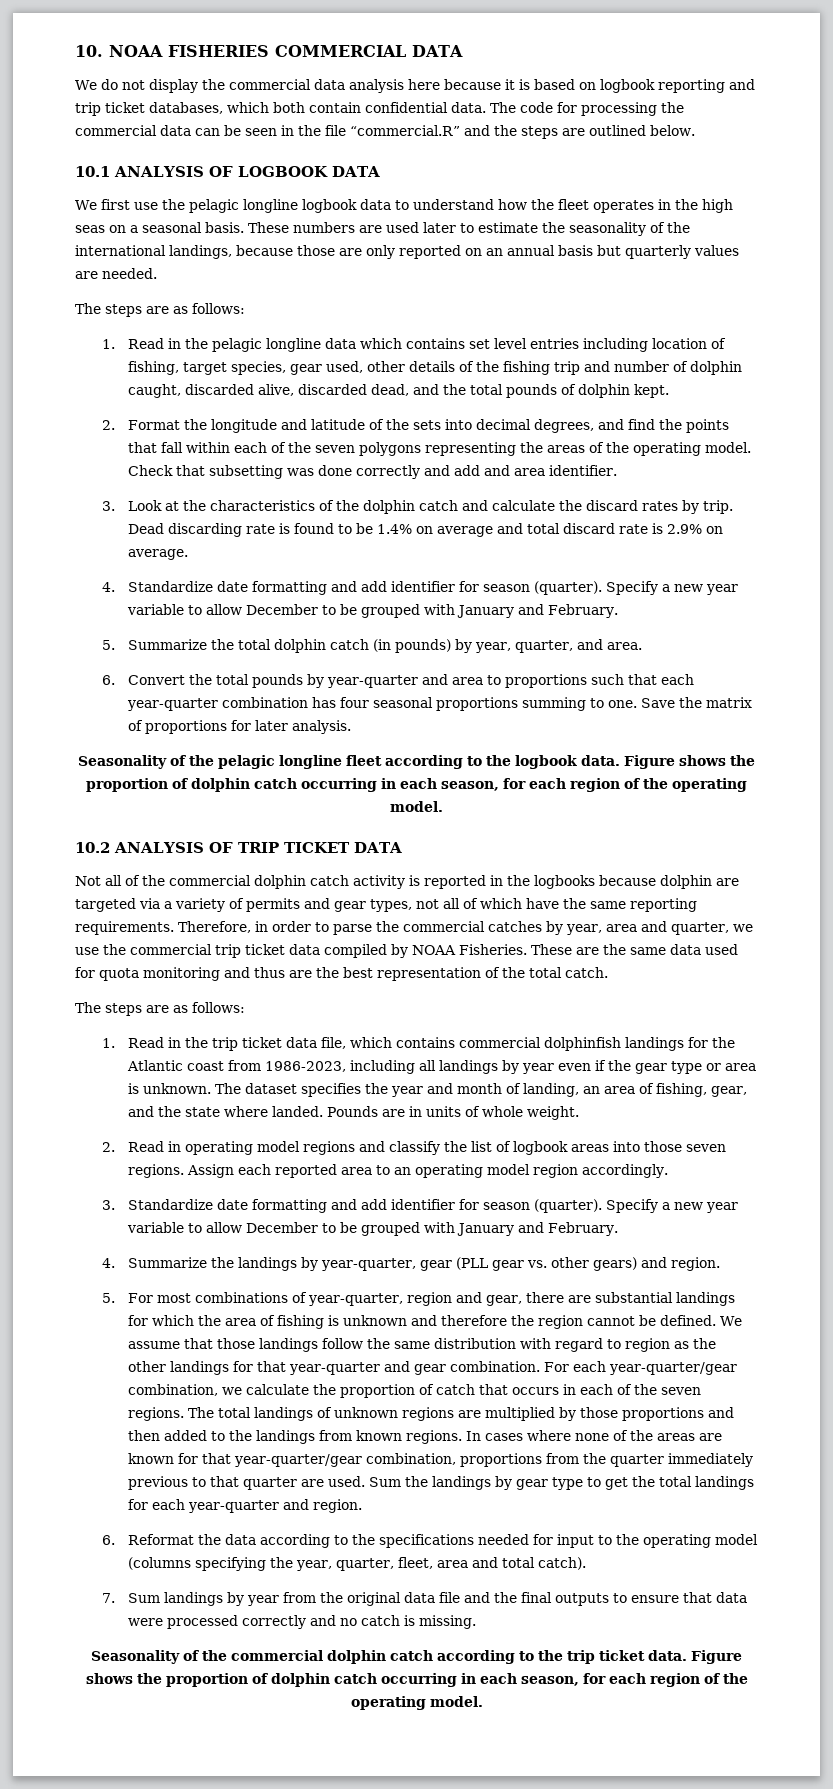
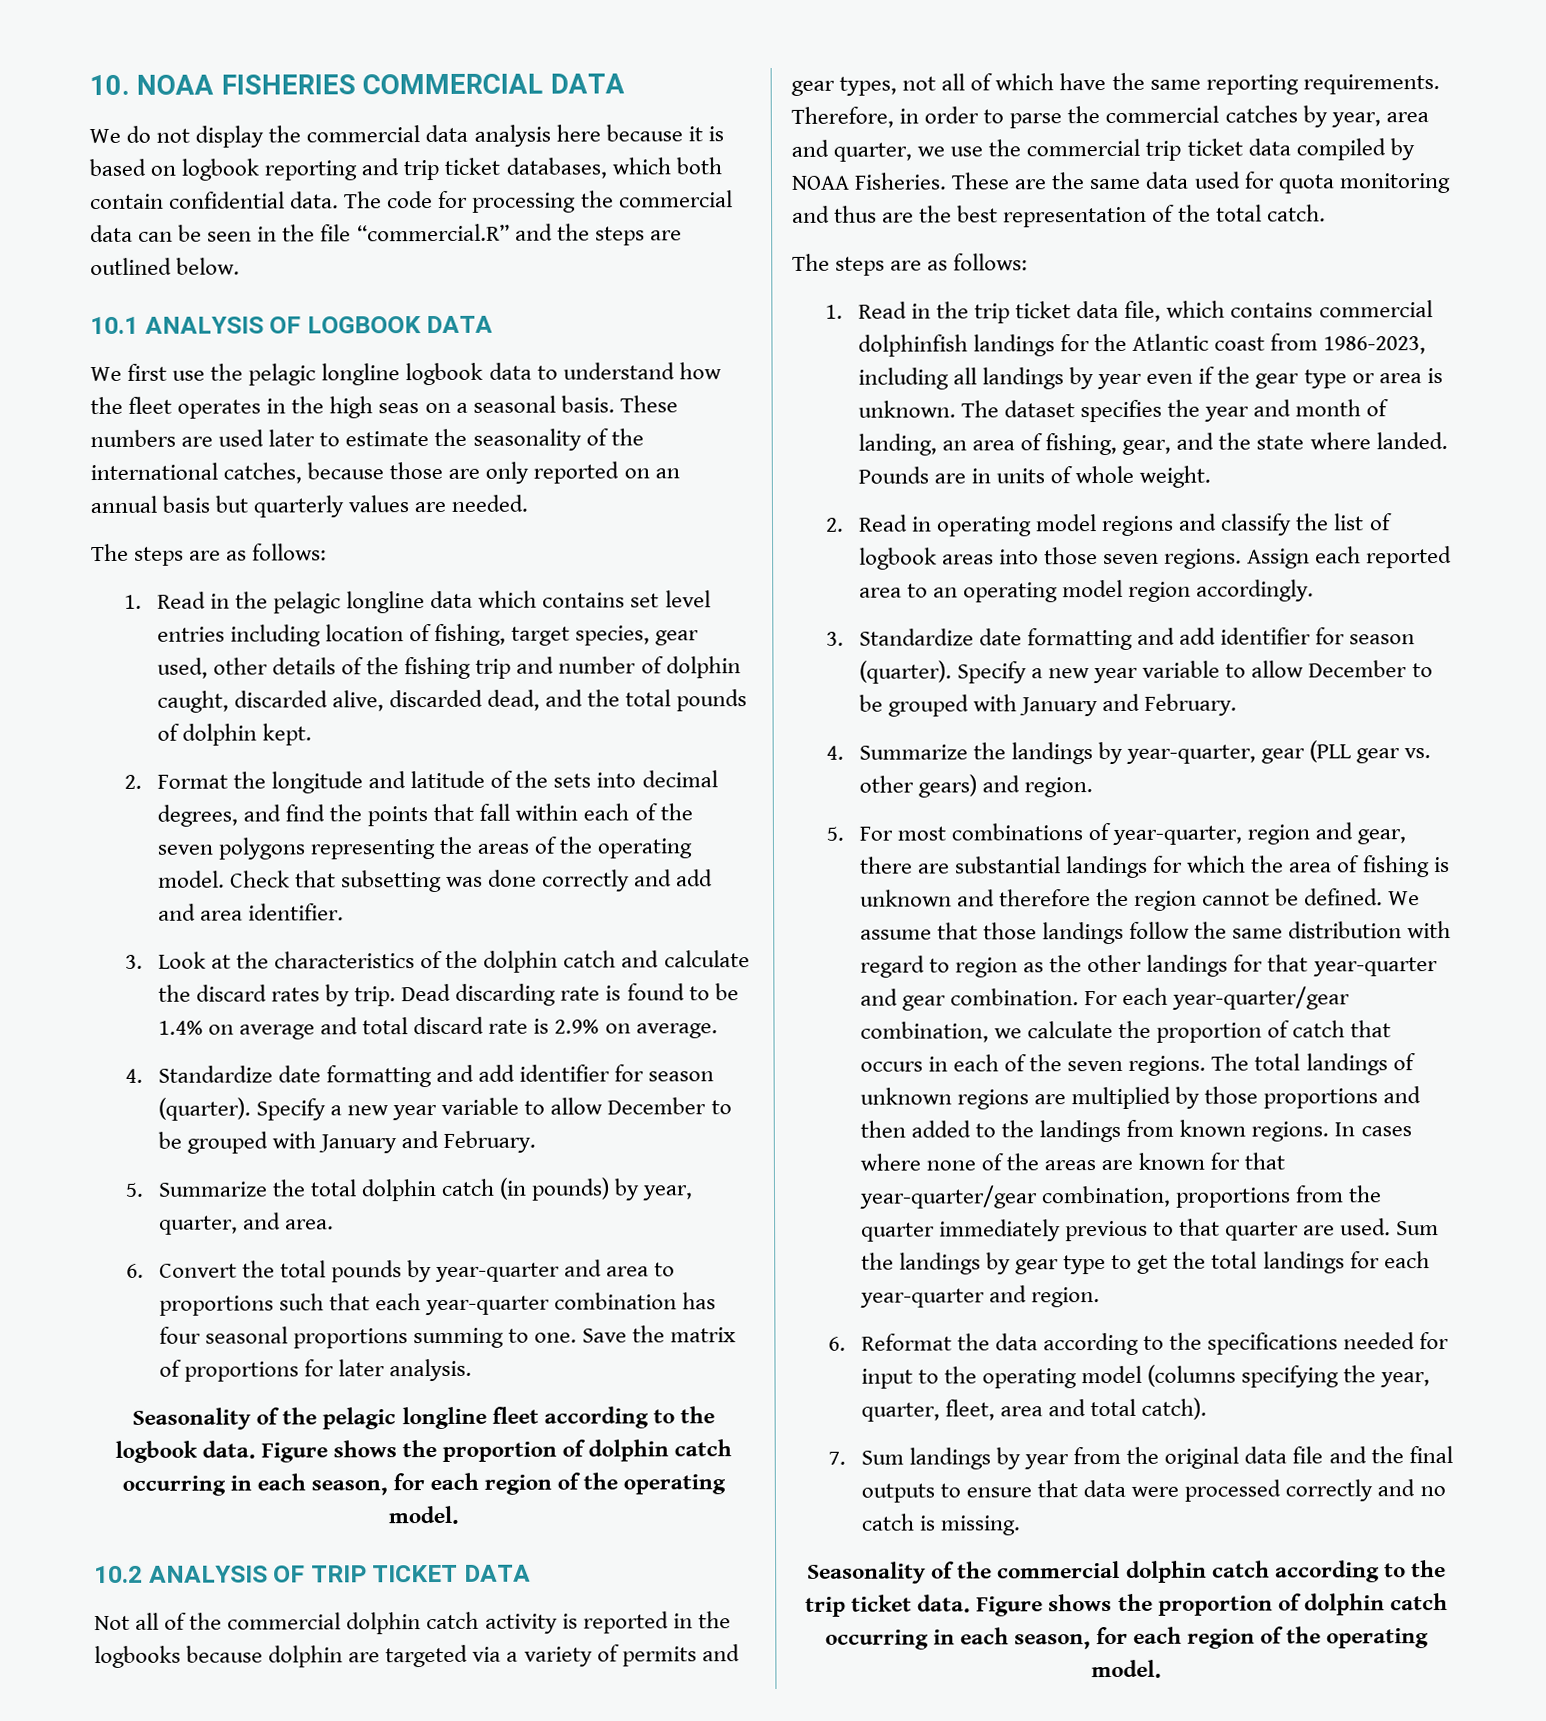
- These numbers are used later to estimate the seasonality of the international landings, because those are only reported on an annual basis but quarterly values are needed.
+ These numbers are used later to estimate the seasonality of the international catches, because those are only reported on an annual basis but quarterly values are needed.

